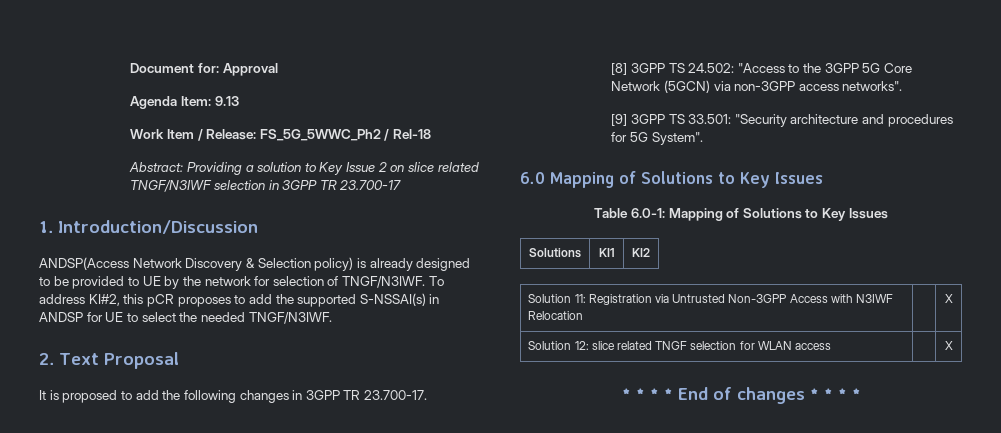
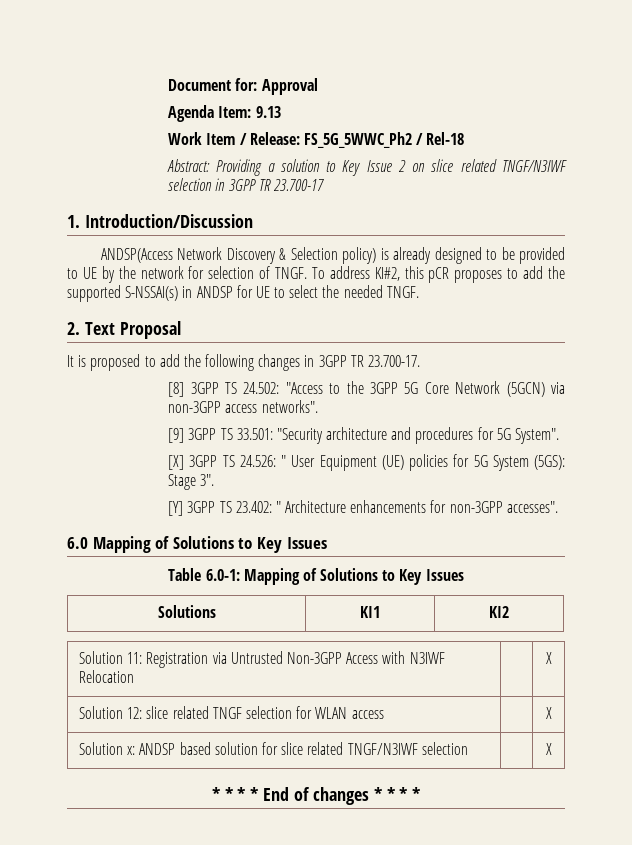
- ANDSP(Access Network Discovery & Selection policy) is already designed to be provided to UE by the network for selection of TNGF/N3IWF.
+ ANDSP(Access Network Discovery & Selection policy) is already designed to be provided to UE by the network for selection of TNGF.
- To address KI#2, this pCR proposes to add the supported S-NSSAI(s) in ANDSP for UE to select the needed TNGF/N3IWF.
+ To address KI#2, this pCR proposes to add the supported S-NSSAI(s) in ANDSP for UE to select the needed TNGF.
+ [X] 3GPP TS 24.526: " User Equipment (UE) policies for 5G System (5GS): Stage 3".
+ [Y] 3GPP TS 23.402: " Architecture enhancements for non-3GPP accesses".
+ Solution x: ANDSP based solution for slice related TNGF/N3IWF selection | | X

